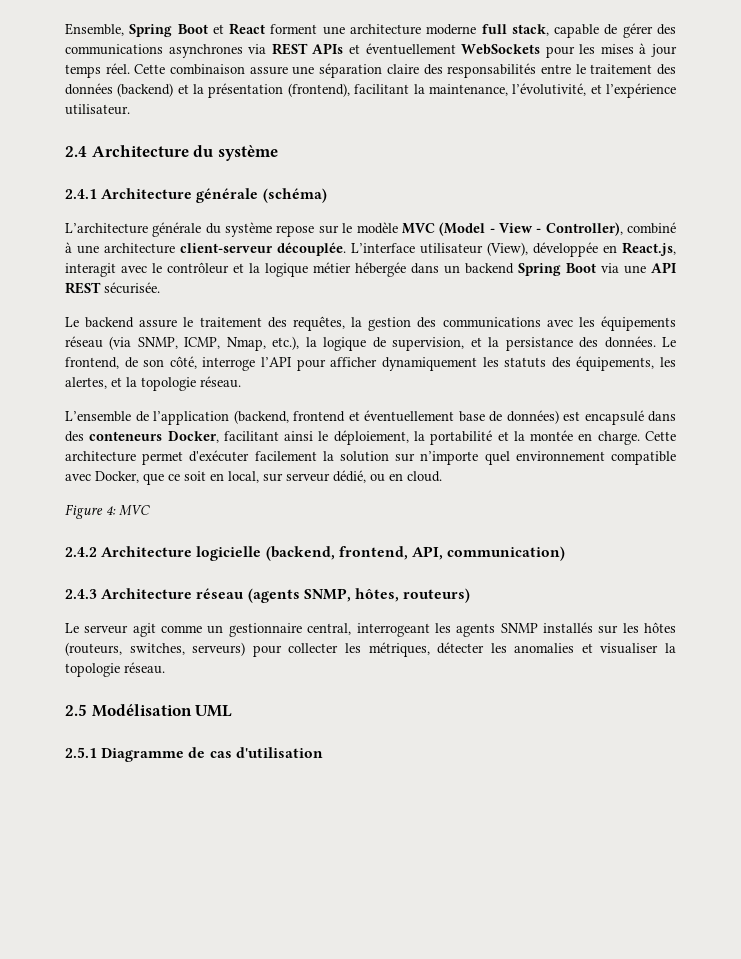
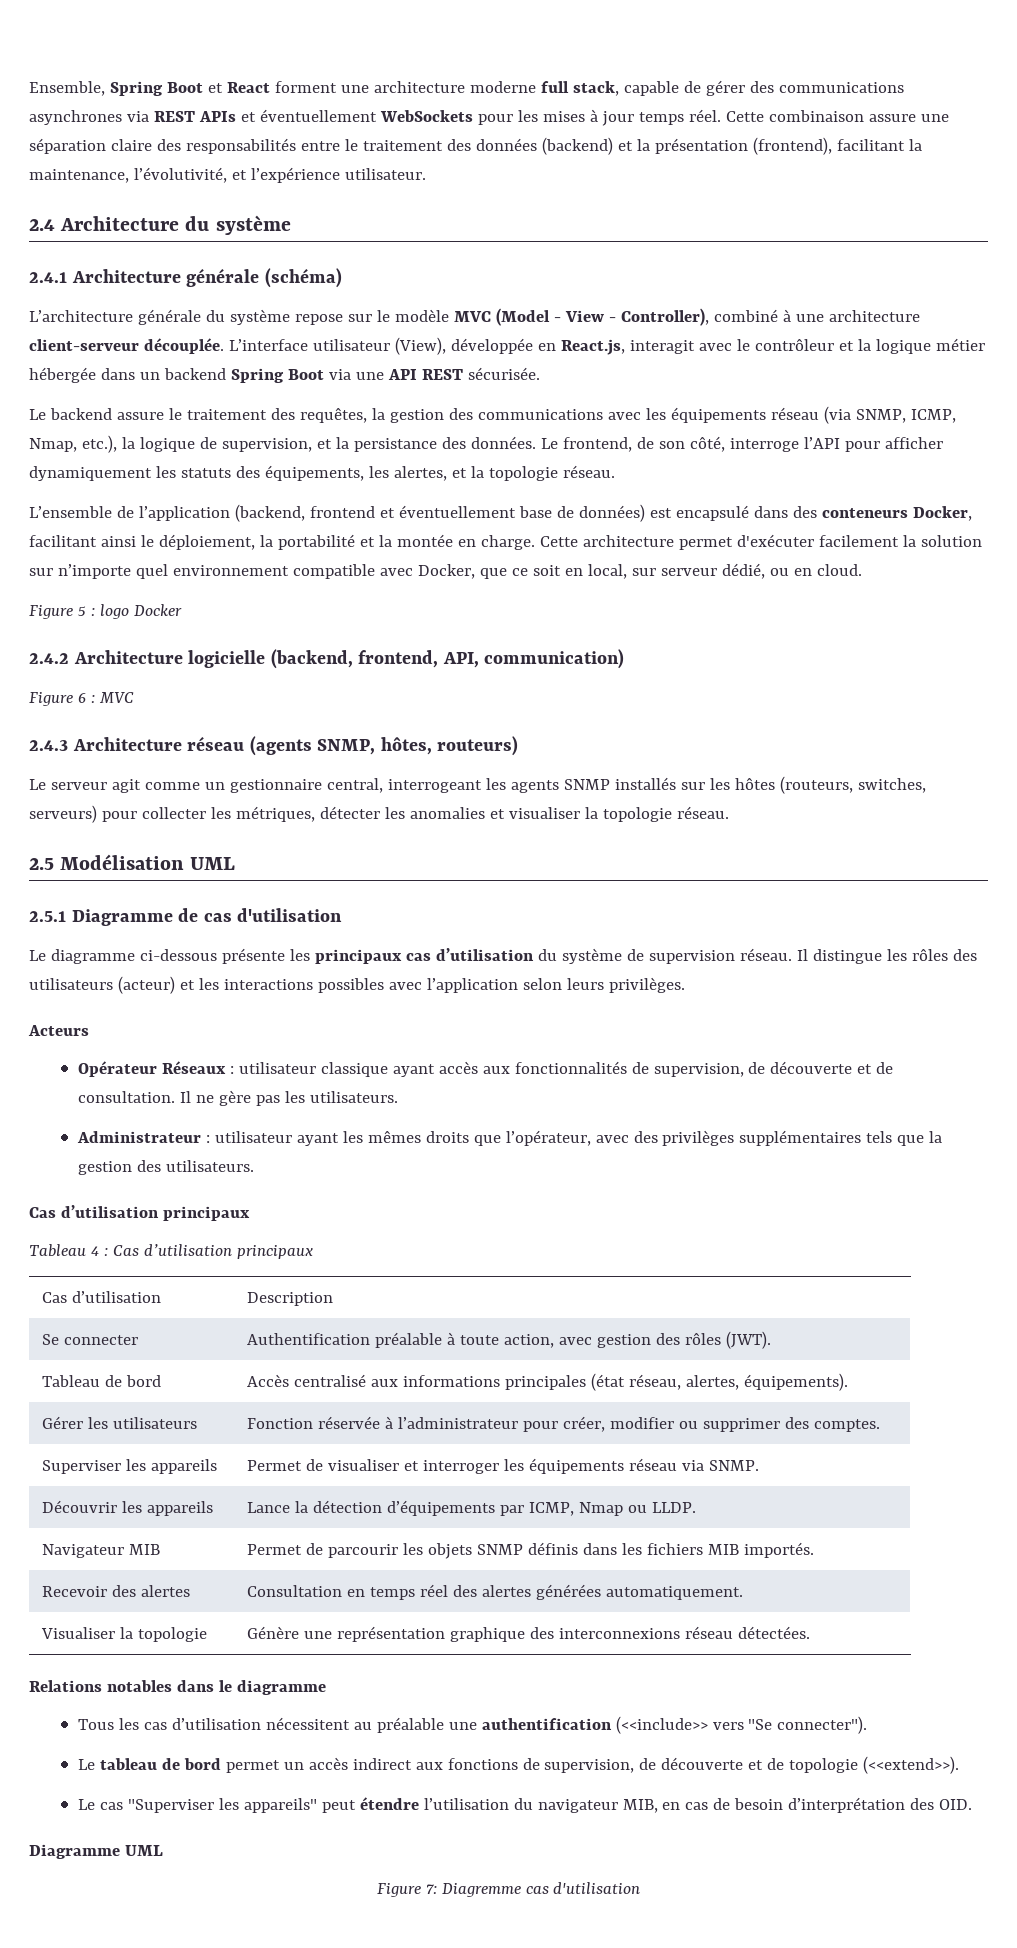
- Figure 4: MVC
+ Figure 5 : logo Docker
+ Figure 6 : MVC
+ Le diagramme ci-dessous présente les principaux cas d’utilisation du système de supervision réseau. Il distingue les rôles des utilisateurs (acteur) et les interactions possibles avec l’application selon leurs privilèges.
+ Acteurs
+ Opérateur Réseaux : utilisateur classique ayant accès aux fonctionnalités de supervision, de découverte et de consultation. Il ne gère pas les utilisateurs.
+ Administrateur : utilisateur ayant les mêmes droits que l’opérateur, avec des privilèges supplémentaires tels que la gestion des utilisateurs.
+ Cas d’utilisation principaux
+ Tableau 4 : Cas d’utilisation principaux
+ Cas d’utilisation | Description
+ Se connecter | Authentification préalable à toute action, avec gestion des rôles (JWT).
+ Tableau de bord | Accès centralisé aux informations principales (état réseau, alertes, équipements).
+ Gérer les utilisateurs | Fonction réservée à l’administrateur pour créer, modifier ou supprimer des comptes.
+ Superviser les appareils | Permet de visualiser et interroger les équipements réseau via SNMP.
+ Découvrir les appareils | Lance la détection d’équipements par ICMP, Nmap ou LLDP.
+ Navigateur MIB | Permet de parcourir les objets SNMP définis dans les fichiers MIB importés.
+ Recevoir des alertes | Consultation en temps réel des alertes générées automatiquement.
+ Visualiser la topologie | Génère une représentation graphique des interconnexions réseau détectées.
+ Relations notables dans le diagramme
+ Tous les cas d’utilisation nécessitent au préalable une authentification (<<include>> vers "Se connecter").
+ Le tableau de bord permet un accès indirect aux fonctions de supervision, de découverte et de topologie (<<extend>>).
+ Le cas "Superviser les appareils" peut étendre l’utilisation du navigateur MIB, en cas de besoin d’interprétation des OID.
+ Diagramme UML
+ Figure 7: Diagremme cas d'utilisation

